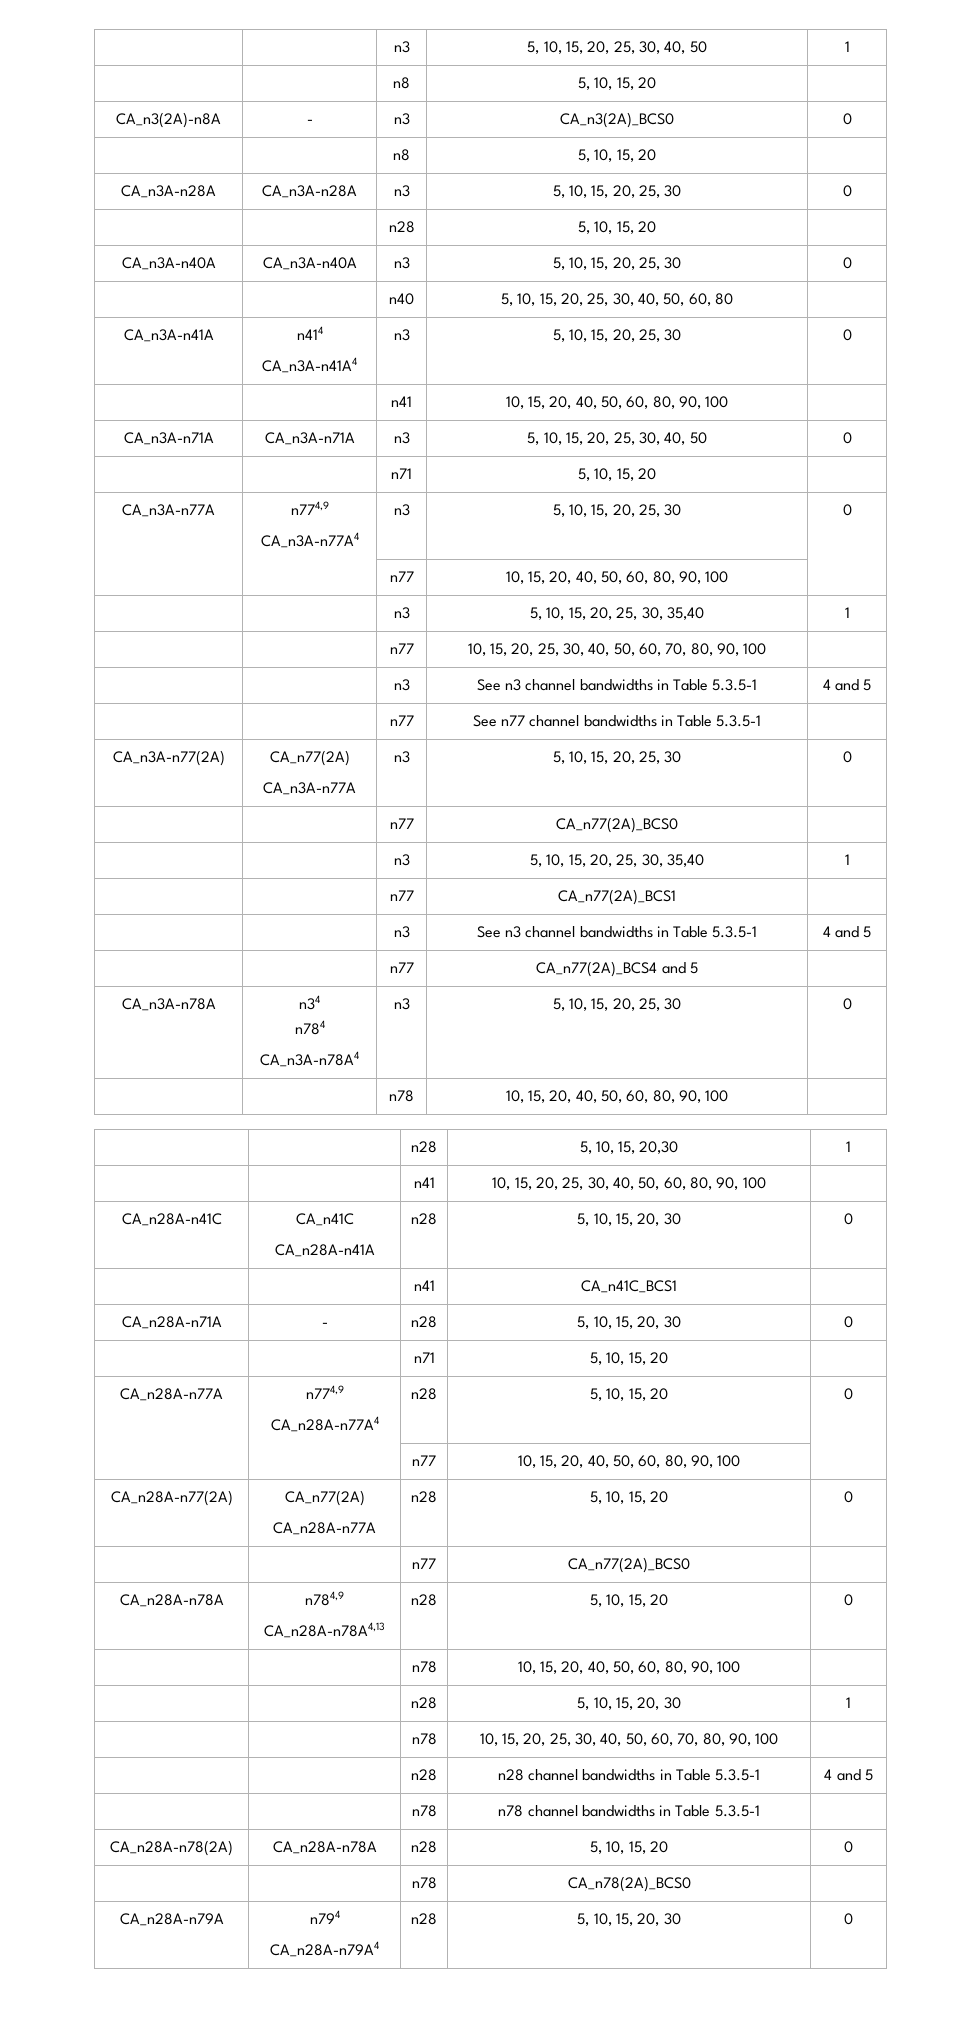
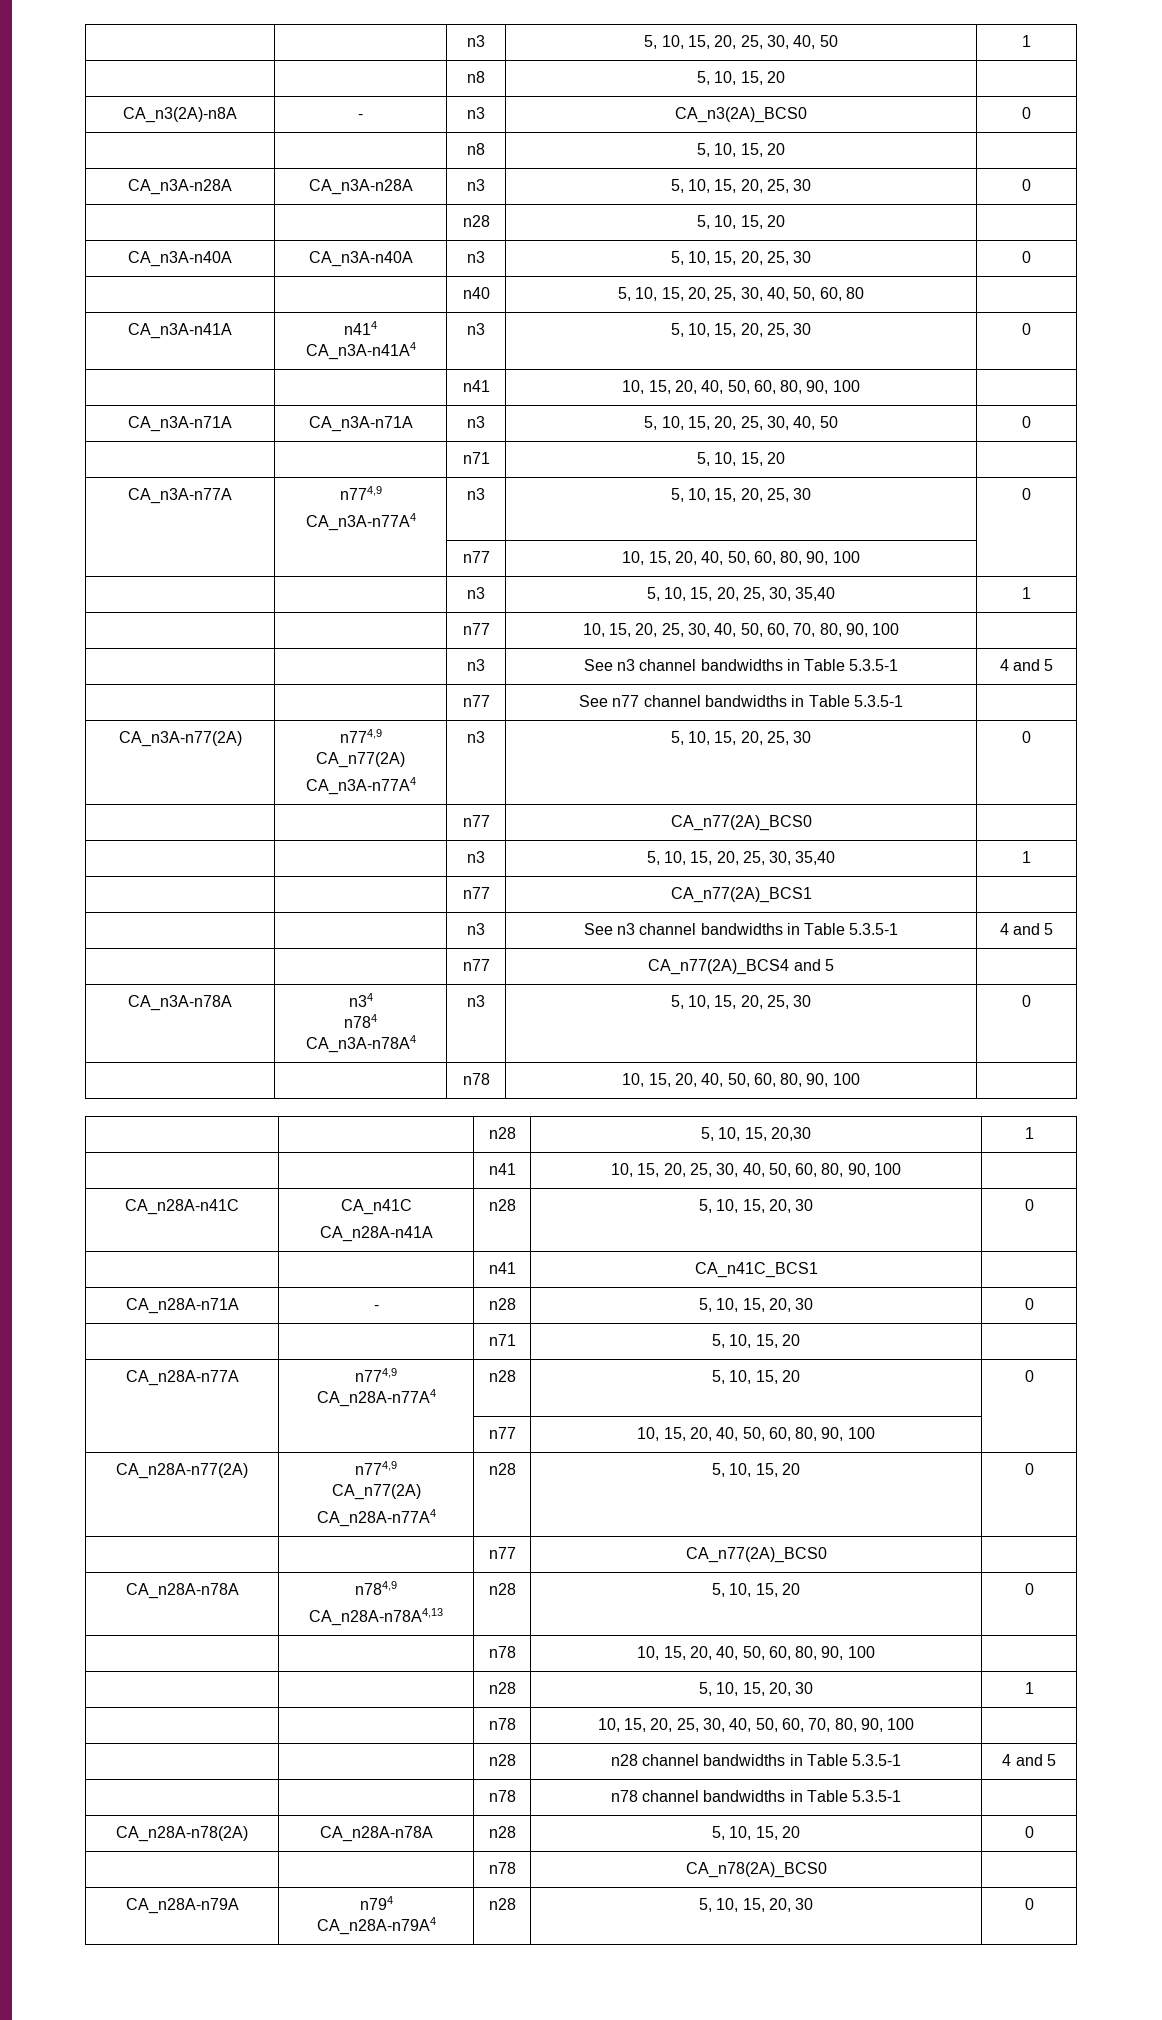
- CA_n3A-n77(2A) | CA_n77(2A)
- CA_n3A-n77A | n3 | 5, 10, 15, 20, 25, 30 | 0
+ CA_n3A-n77(2A) | n774,9
+ CA_n77(2A)
+ CA_n3A-n77A4 | n3 | 5, 10, 15, 20, 25, 30 | 0
- CA_n28A-n77(2A) | CA_n77(2A)
- CA_n28A-n77A | n28 | 5, 10, 15, 20 | 0
+ CA_n28A-n77(2A) | n774,9
+ CA_n77(2A)
+ CA_n28A-n77A4 | n28 | 5, 10, 15, 20 | 0

